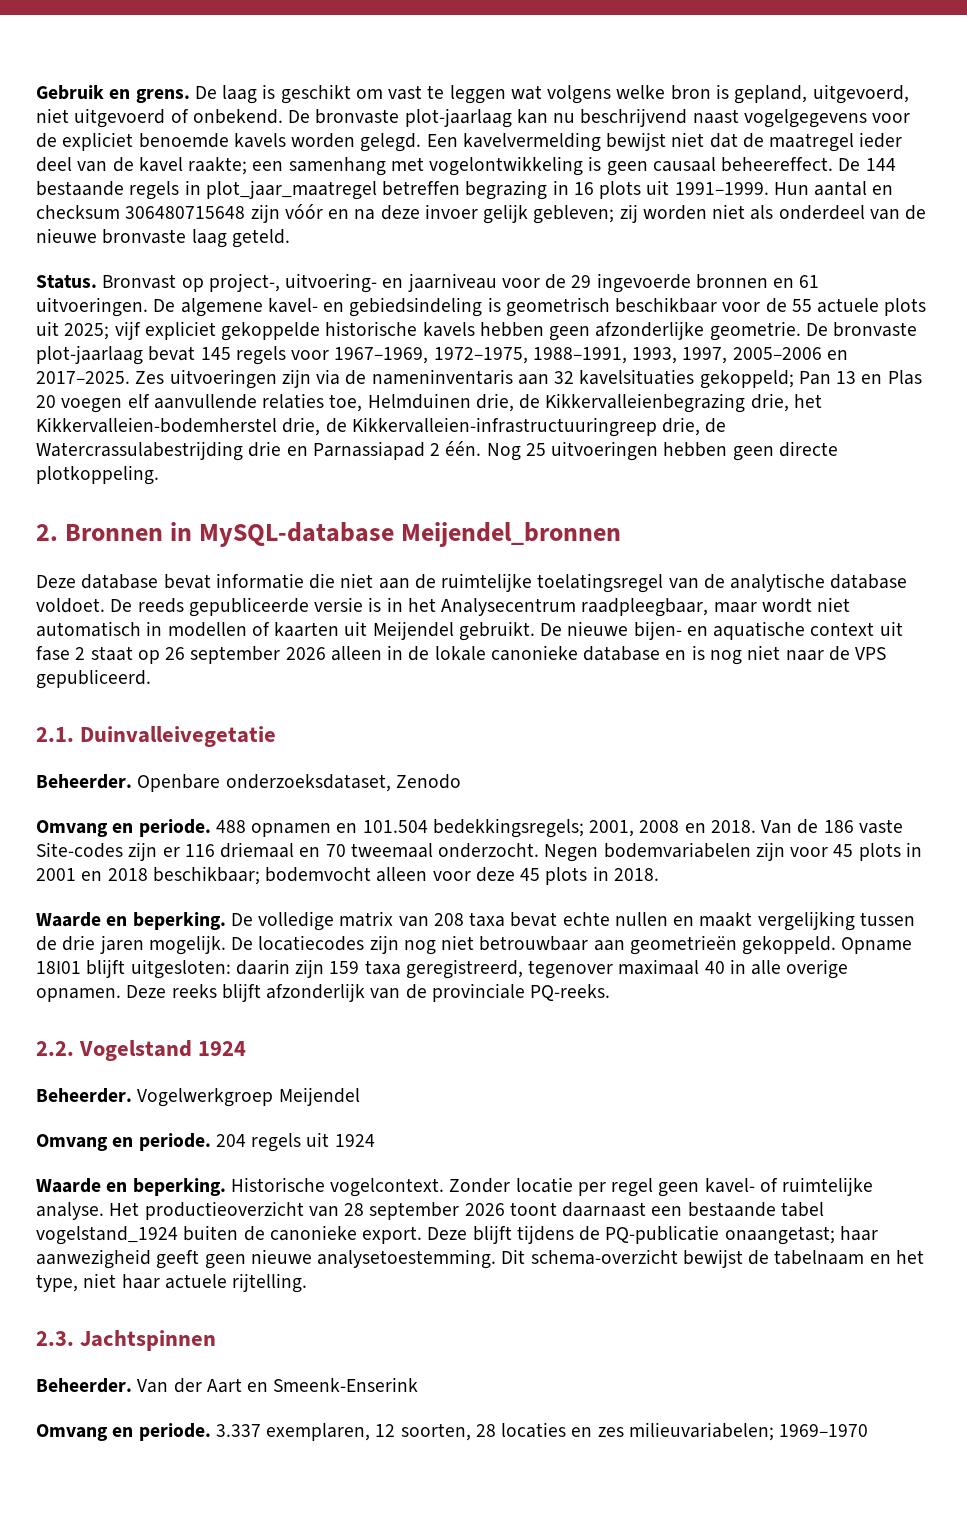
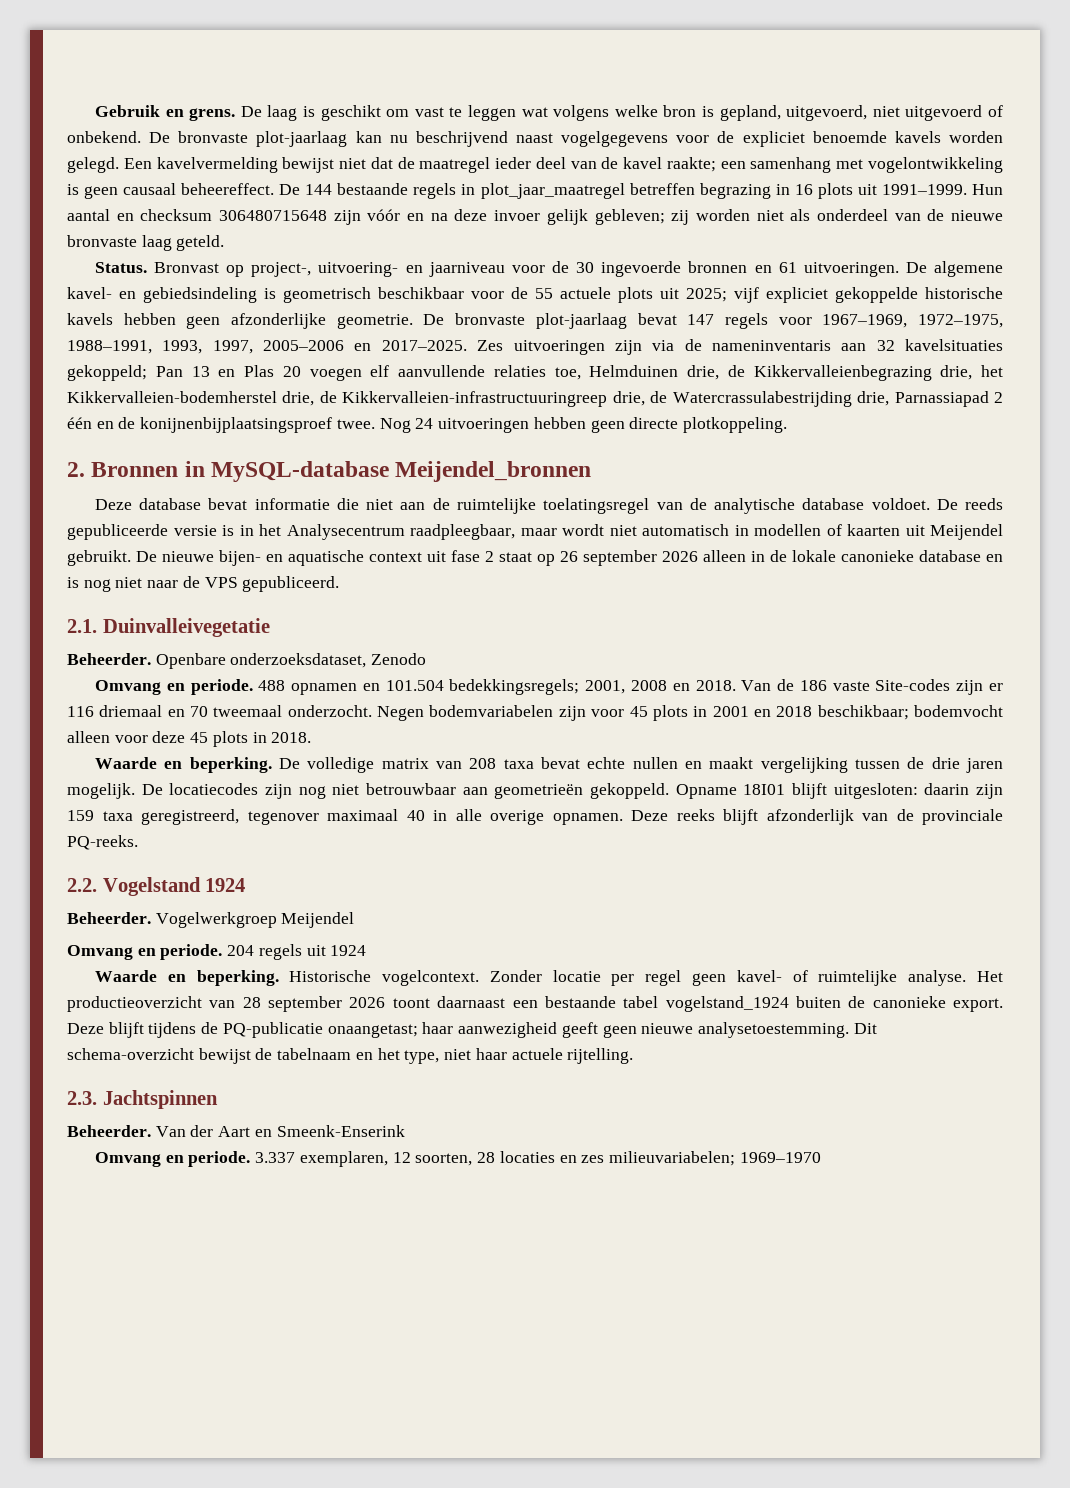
- Bronvast op project-, uitvoering- en jaarniveau voor de 29 ingevoerde bronnen en 61 uitvoeringen.
+ Bronvast op project-, uitvoering- en jaarniveau voor de 30 ingevoerde bronnen en 61 uitvoeringen.
- De bronvaste plot-jaarlaag bevat 145 regels voor 1967–1969, 1972–1975, 1988–1991, 1993, 1997, 2005–2006 en 2017–2025.
+ De bronvaste plot-jaarlaag bevat 147 regels voor 1967–1969, 1972–1975, 1988–1991, 1993, 1997, 2005–2006 en 2017–2025.
- Zes uitvoeringen zijn via de nameninventaris aan 32 kavelsituaties gekoppeld; Pan 13 en Plas 20 voegen elf aanvullende relaties toe, Helmduinen drie, de Kikkervalleienbegrazing drie, het Kikkervalleien-bodemherstel drie, de Kikkervalleien-infrastructuuringreep drie, de Watercrassulabestrijding drie en Parnassiapad 2 één. Nog 25 uitvoeringen hebben geen directe plotkoppeling.
+ Zes uitvoeringen zijn via de nameninventaris aan 32 kavelsituaties gekoppeld; Pan 13 en Plas 20 voegen elf aanvullende relaties toe, Helmduinen drie, de Kikkervalleienbegrazing drie, het Kikkervalleien-bodemherstel drie, de Kikkervalleien-infrastructuuringreep drie, de Watercrassulabestrijding drie, Parnassiapad 2 één en de konijnenbijplaatsingsproef twee. Nog 24 uitvoeringen hebben geen directe plotkoppeling.

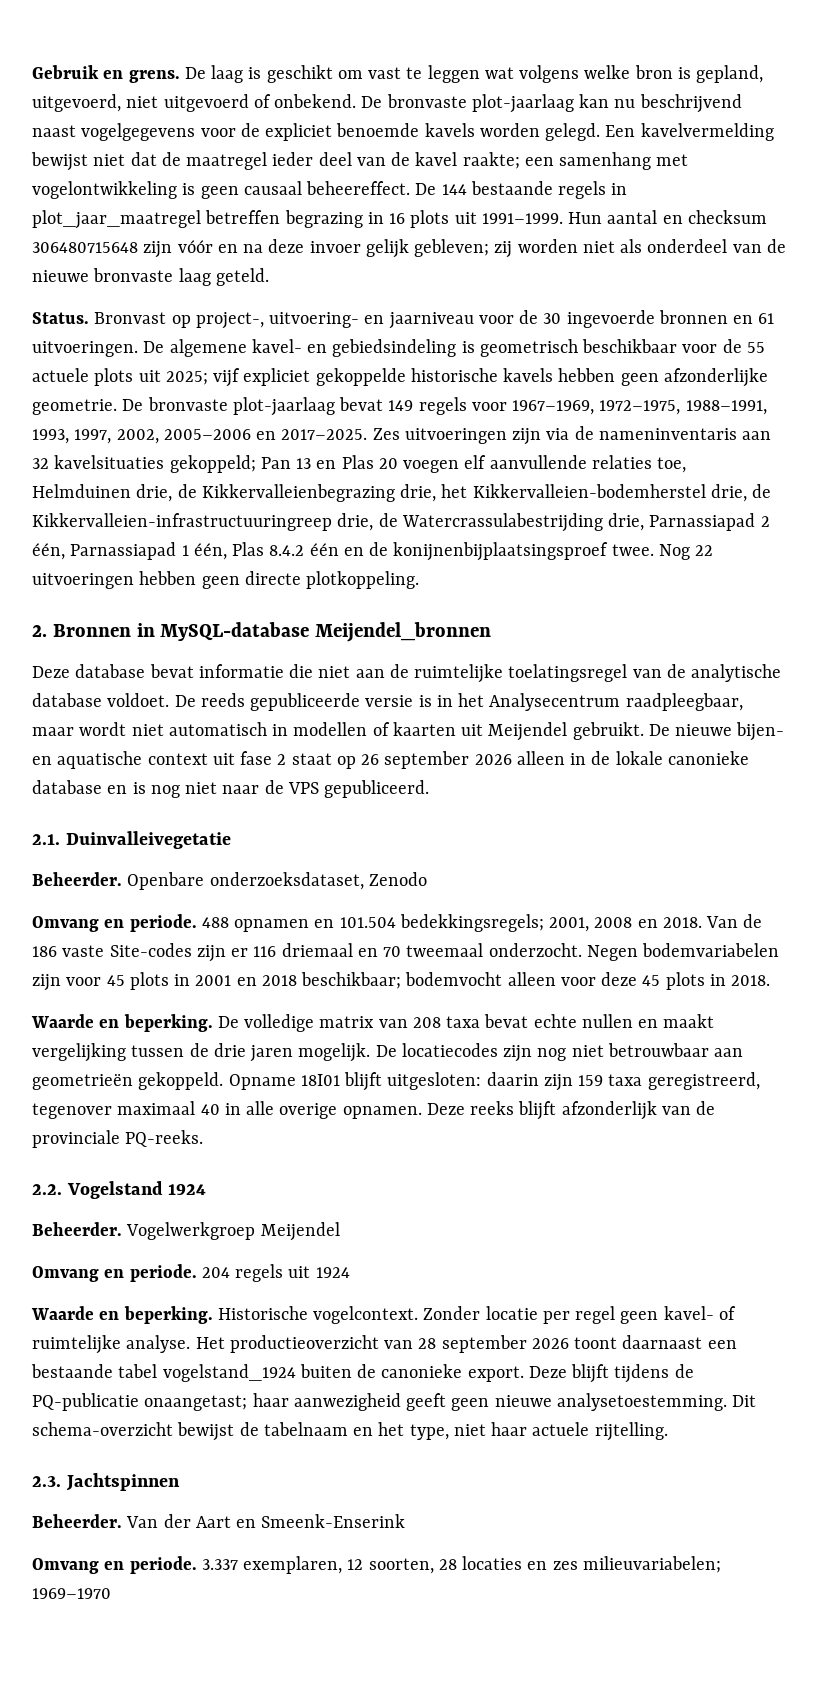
- De bronvaste plot-jaarlaag bevat 147 regels voor 1967–1969, 1972–1975, 1988–1991, 1993, 1997, 2005–2006 en 2017–2025.
+ De bronvaste plot-jaarlaag bevat 149 regels voor 1967–1969, 1972–1975, 1988–1991, 1993, 1997, 2002, 2005–2006 en 2017–2025.
- Zes uitvoeringen zijn via de nameninventaris aan 32 kavelsituaties gekoppeld; Pan 13 en Plas 20 voegen elf aanvullende relaties toe, Helmduinen drie, de Kikkervalleienbegrazing drie, het Kikkervalleien-bodemherstel drie, de Kikkervalleien-infrastructuuringreep drie, de Watercrassulabestrijding drie, Parnassiapad 2 één en de konijnenbijplaatsingsproef twee.
+ Zes uitvoeringen zijn via de nameninventaris aan 32 kavelsituaties gekoppeld; Pan 13 en Plas 20 voegen elf aanvullende relaties toe, Helmduinen drie, de Kikkervalleienbegrazing drie, het Kikkervalleien-bodemherstel drie, de Kikkervalleien-infrastructuuringreep drie, de Watercrassulabestrijding drie, Parnassiapad 2 één, Parnassiapad 1 één, Plas 8.4.2 één en de konijnenbijplaatsingsproef twee.
- Nog 24 uitvoeringen hebben geen directe plotkoppeling.
+ Nog 22 uitvoeringen hebben geen directe plotkoppeling.

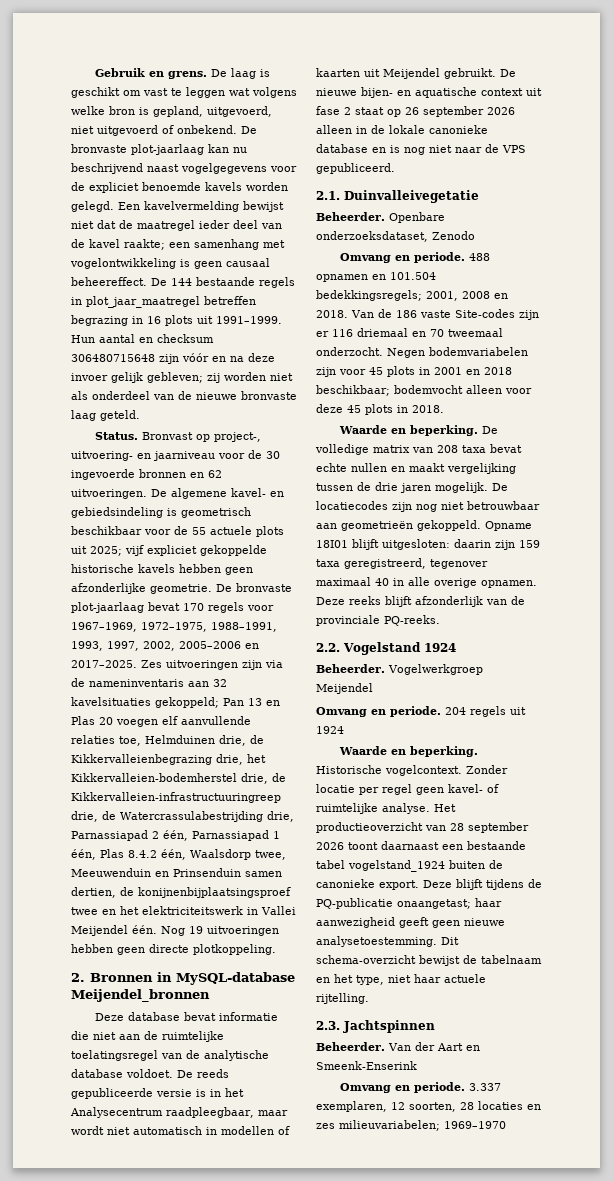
- Bronvast op project-, uitvoering- en jaarniveau voor de 30 ingevoerde bronnen en 61 uitvoeringen.
+ Bronvast op project-, uitvoering- en jaarniveau voor de 30 ingevoerde bronnen en 62 uitvoeringen.
- De bronvaste plot-jaarlaag bevat 149 regels voor 1967–1969, 1972–1975, 1988–1991, 1993, 1997, 2002, 2005–2006 en 2017–2025.
+ De bronvaste plot-jaarlaag bevat 170 regels voor 1967–1969, 1972–1975, 1988–1991, 1993, 1997, 2002, 2005–2006 en 2017–2025.
- Zes uitvoeringen zijn via de nameninventaris aan 32 kavelsituaties gekoppeld; Pan 13 en Plas 20 voegen elf aanvullende relaties toe, Helmduinen drie, de Kikkervalleienbegrazing drie, het Kikkervalleien-bodemherstel drie, de Kikkervalleien-infrastructuuringreep drie, de Watercrassulabestrijding drie, Parnassiapad 2 één, Parnassiapad 1 één, Plas 8.4.2 één en de konijnenbijplaatsingsproef twee. Nog 22 uitvoeringen hebben geen directe plotkoppeling.
+ Zes uitvoeringen zijn via de nameninventaris aan 32 kavelsituaties gekoppeld; Pan 13 en Plas 20 voegen elf aanvullende relaties toe, Helmduinen drie, de Kikkervalleienbegrazing drie, het Kikkervalleien-bodemherstel drie, de Kikkervalleien-infrastructuuringreep drie, de Watercrassulabestrijding drie, Parnassiapad 2 één, Parnassiapad 1 één, Plas 8.4.2 één, Waalsdorp twee, Meeuwenduin en Prinsenduin samen dertien, de konijnenbijplaatsingsproef twee en het elektriciteitswerk in Vallei Meijendel één. Nog 19 uitvoeringen hebben geen directe plotkoppeling.

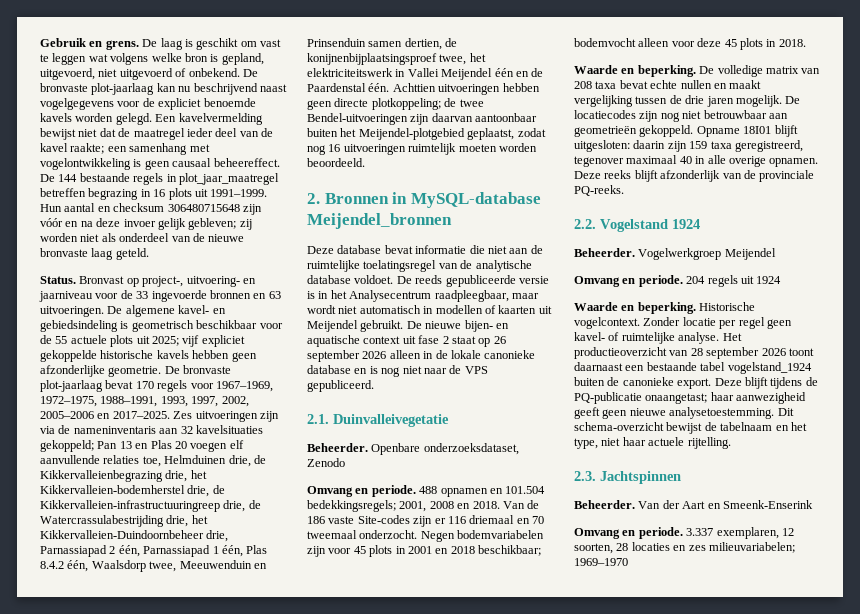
- Bronvast op project-, uitvoering- en jaarniveau voor de 30 ingevoerde bronnen en 62 uitvoeringen.
+ Bronvast op project-, uitvoering- en jaarniveau voor de 33 ingevoerde bronnen en 63 uitvoeringen.
- Zes uitvoeringen zijn via de nameninventaris aan 32 kavelsituaties gekoppeld; Pan 13 en Plas 20 voegen elf aanvullende relaties toe, Helmduinen drie, de Kikkervalleienbegrazing drie, het Kikkervalleien-bodemherstel drie, de Kikkervalleien-infrastructuuringreep drie, de Watercrassulabestrijding drie, Parnassiapad 2 één, Parnassiapad 1 één, Plas 8.4.2 één, Waalsdorp twee, Meeuwenduin en Prinsenduin samen dertien, de konijnenbijplaatsingsproef twee en het elektriciteitswerk in Vallei Meijendel één. Nog 19 uitvoeringen hebben geen directe plotkoppeling.
+ Zes uitvoeringen zijn via de nameninventaris aan 32 kavelsituaties gekoppeld; Pan 13 en Plas 20 voegen elf aanvullende relaties toe, Helmduinen drie, de Kikkervalleienbegrazing drie, het Kikkervalleien-bodemherstel drie, de Kikkervalleien-infrastructuuringreep drie, de Watercrassulabestrijding drie, het Kikkervalleien-Duindoornbeheer drie, Parnassiapad 2 één, Parnassiapad 1 één, Plas 8.4.2 één, Waalsdorp twee, Meeuwenduin en Prinsenduin samen dertien, de konijnenbijplaatsingsproef twee, het elektriciteitswerk in Vallei Meijendel één en de Paardenstal één. Achttien uitvoeringen hebben geen directe plotkoppeling; de twee Bendel-uitvoeringen zijn daarvan aantoonbaar buiten het Meijendel-plotgebied geplaatst, zodat nog 16 uitvoeringen ruimtelijk moeten worden beoordeeld.

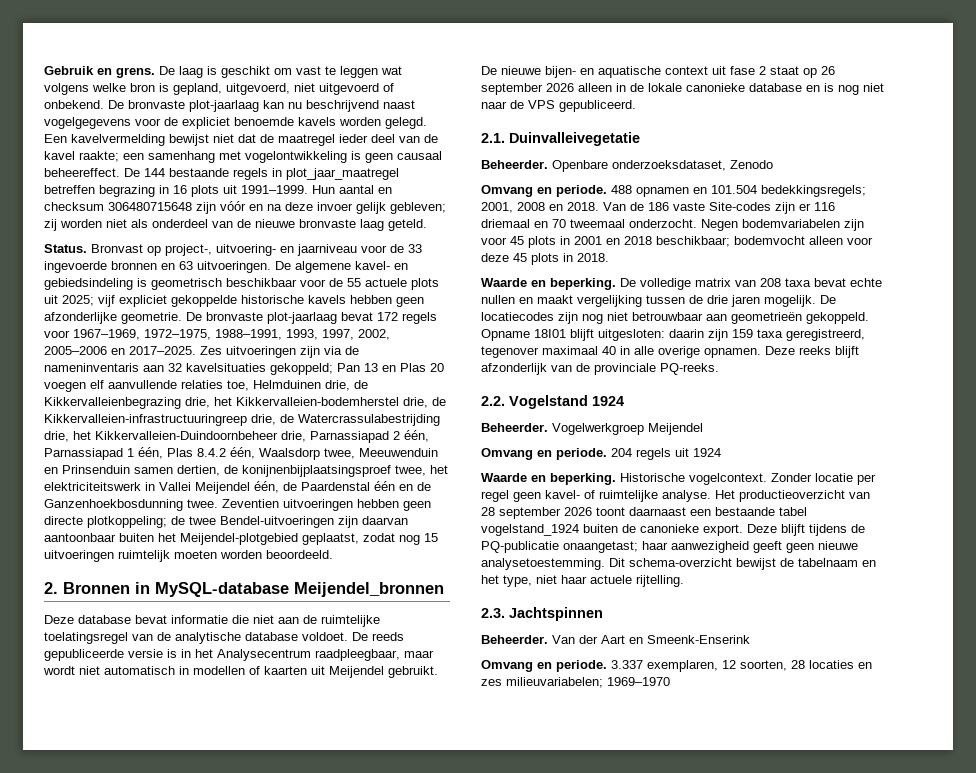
- De bronvaste plot-jaarlaag bevat 170 regels voor 1967–1969, 1972–1975, 1988–1991, 1993, 1997, 2002, 2005–2006 en 2017–2025.
+ De bronvaste plot-jaarlaag bevat 172 regels voor 1967–1969, 1972–1975, 1988–1991, 1993, 1997, 2002, 2005–2006 en 2017–2025.
- Pan 13 en Plas 20 voegen elf aanvullende relaties toe, Helmduinen drie, de Kikkervalleienbegrazing drie, het Kikkervalleien-bodemherstel drie, de Kikkervalleien-infrastructuuringreep drie, de Watercrassulabestrijding drie, het Kikkervalleien-Duindoornbeheer drie, Parnassiapad 2 één, Parnassiapad 1 één, Plas 8.4.2 één, Waalsdorp twee, Meeuwenduin en Prinsenduin samen dertien, de konijnenbijplaatsingsproef twee, het elektriciteitswerk in Vallei Meijendel één en de Paardenstal één. Achttien uitvoeringen hebben geen directe plotkoppeling;
+ Pan 13 en Plas 20 voegen elf aanvullende relaties toe, Helmduinen drie, de Kikkervalleienbegrazing drie, het Kikkervalleien-bodemherstel drie, de Kikkervalleien-infrastructuuringreep drie, de Watercrassulabestrijding drie, het Kikkervalleien-Duindoornbeheer drie, Parnassiapad 2 één, Parnassiapad 1 één, Plas 8.4.2 één, Waalsdorp twee, Meeuwenduin en Prinsenduin samen dertien, de konijnenbijplaatsingsproef twee, het elektriciteitswerk in Vallei Meijendel één, de Paardenstal één en de Ganzenhoekbosdunning twee. Zeventien uitvoeringen hebben geen directe plotkoppeling;
- de twee Bendel-uitvoeringen zijn daarvan aantoonbaar buiten het Meijendel-plotgebied geplaatst, zodat nog 16 uitvoeringen ruimtelijk moeten worden beoordeeld.
+ de twee Bendel-uitvoeringen zijn daarvan aantoonbaar buiten het Meijendel-plotgebied geplaatst, zodat nog 15 uitvoeringen ruimtelijk moeten worden beoordeeld.

